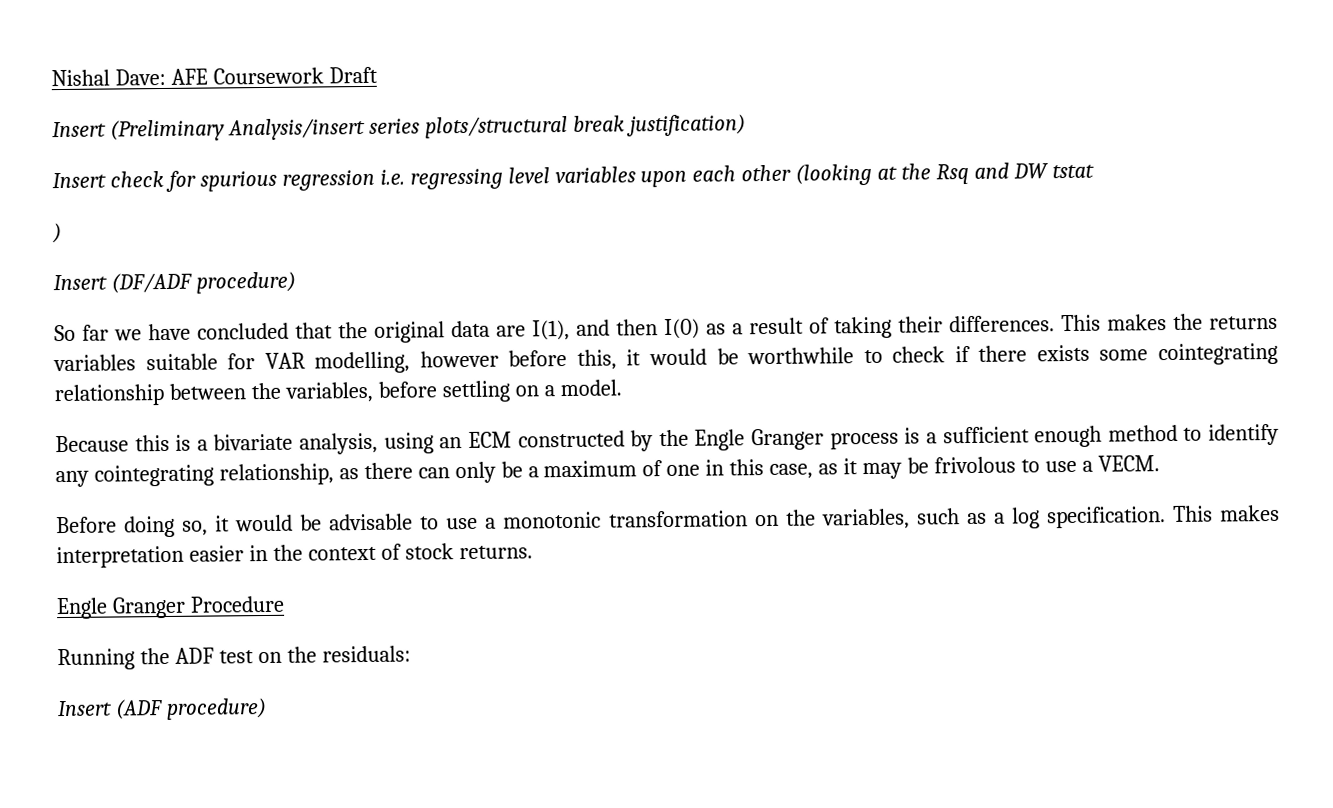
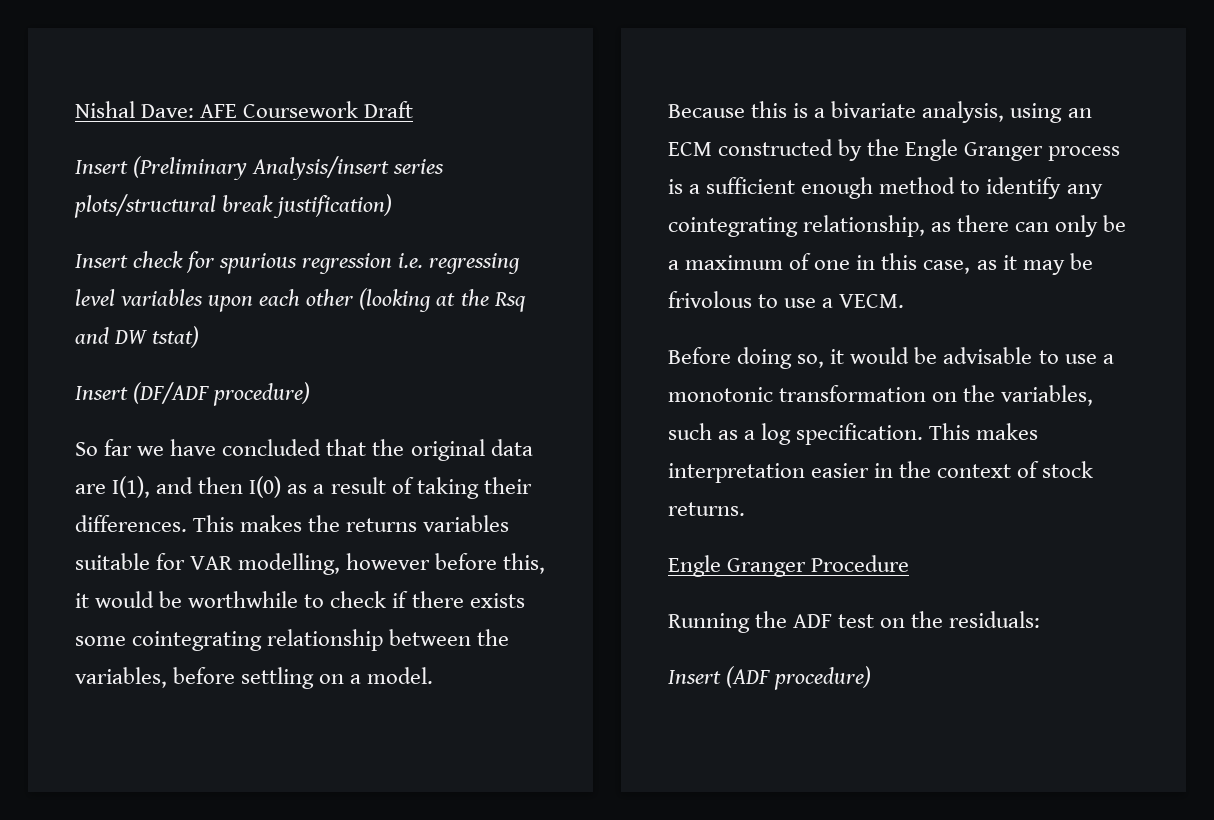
- Insert check for spurious regression i.e. regressing level variables upon each other (looking at the Rsq and DW tstat
- )
+ Insert check for spurious regression i.e. regressing level variables upon each other (looking at the Rsq and DW tstat)

